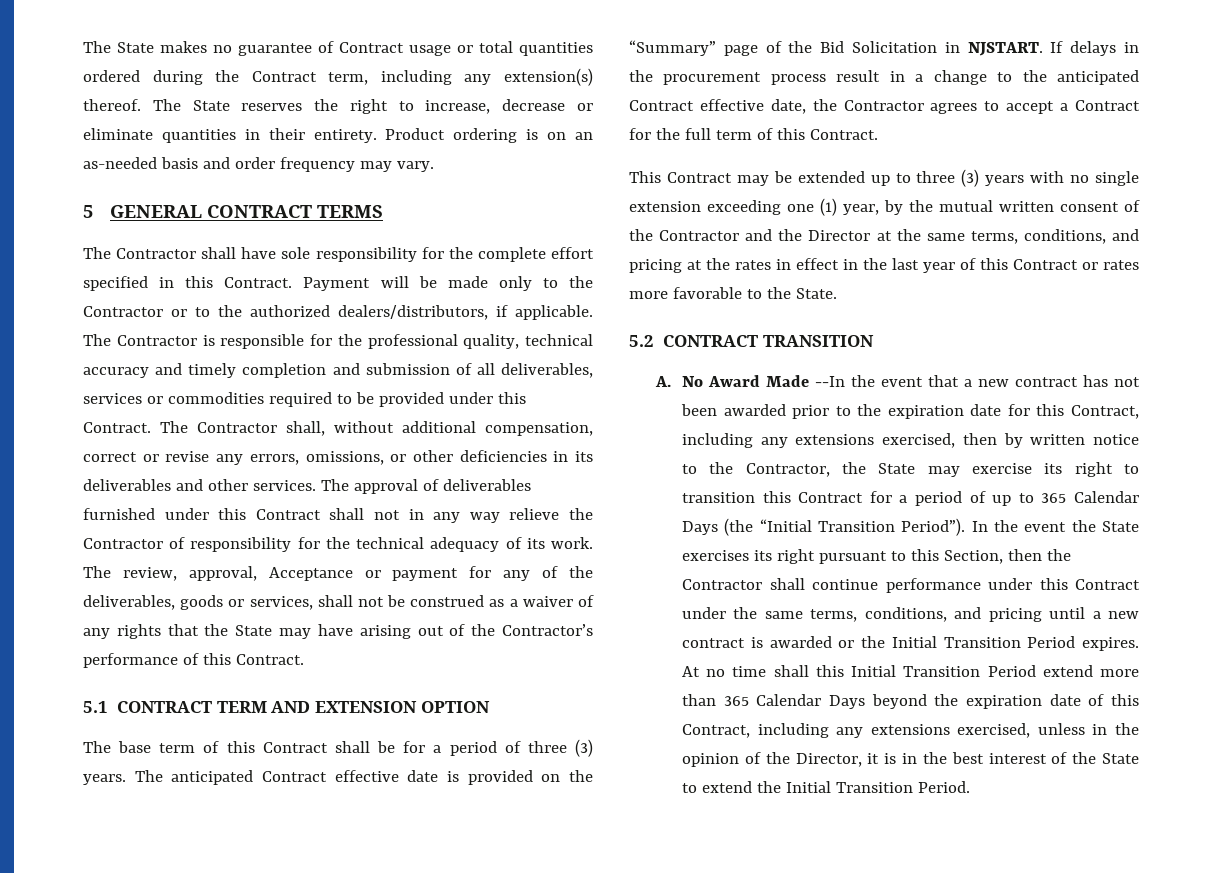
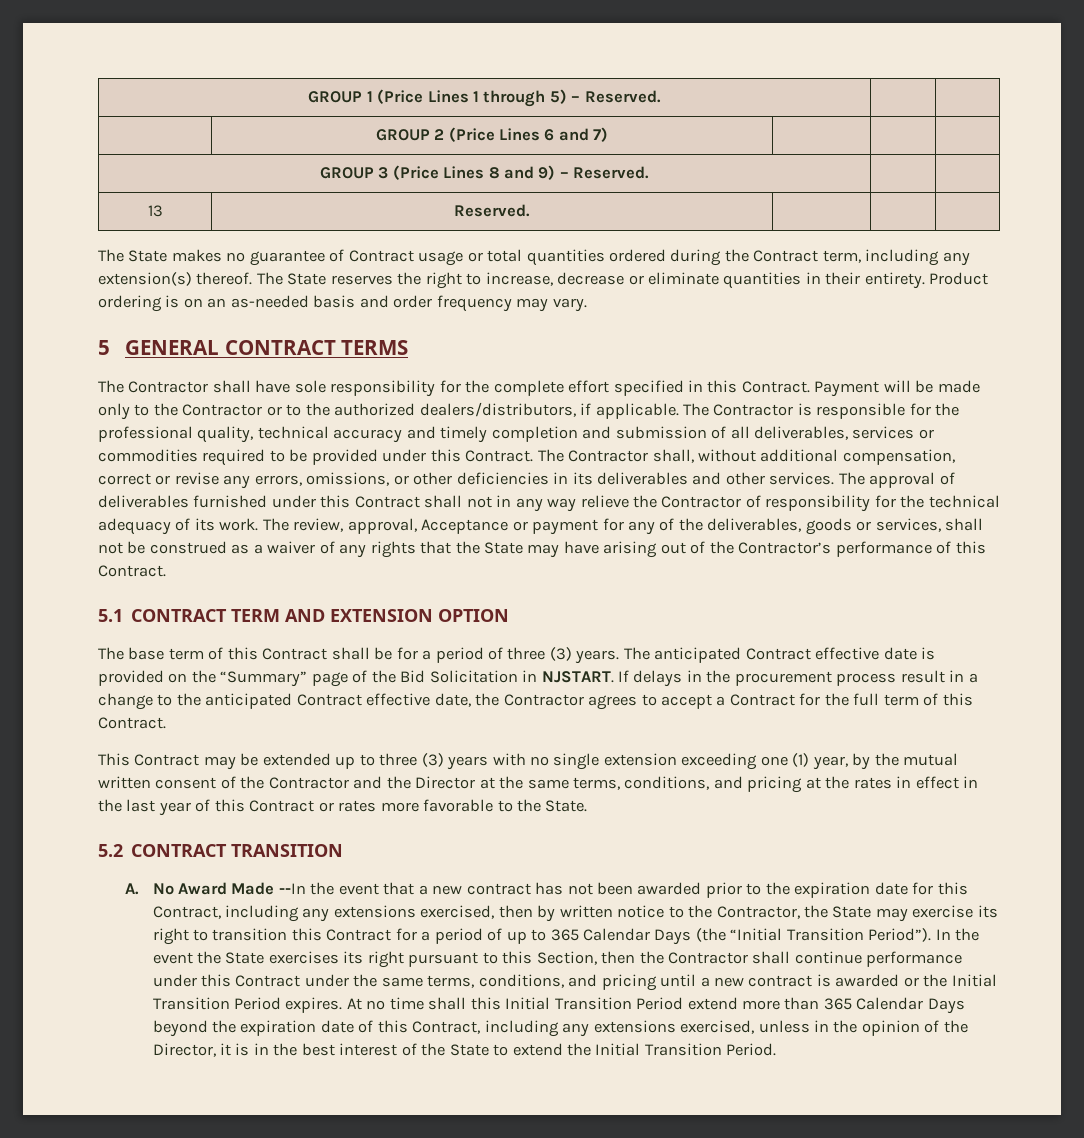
+ GROUP 1 (Price Lines 1 through 5) – Reserved. | |
+ | GROUP 2 (Price Lines 6 and 7) | | |
+ GROUP 3 (Price Lines 8 and 9) – Reserved. | |
+ 13 | Reserved. | | |

